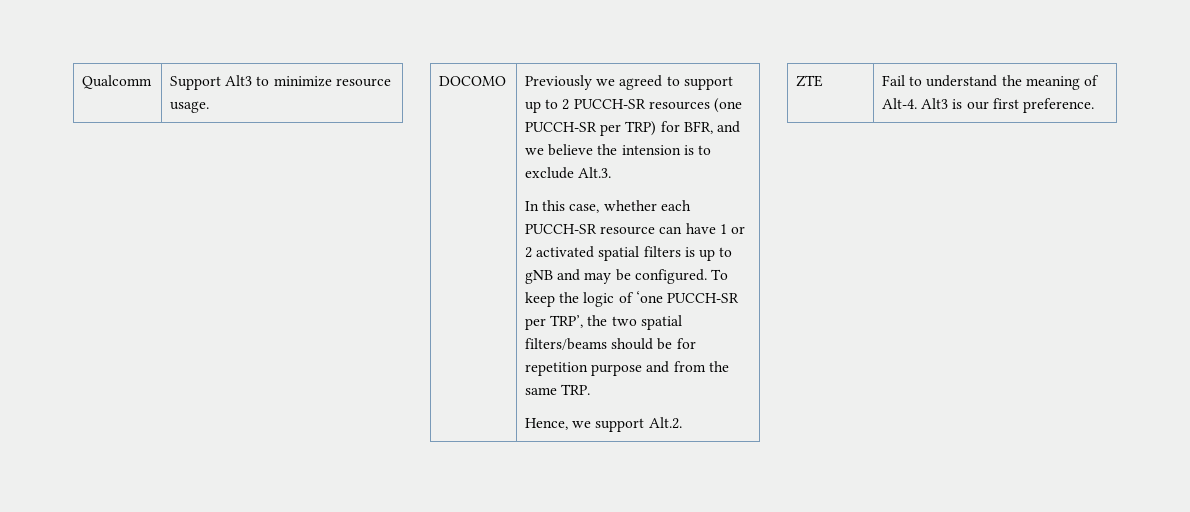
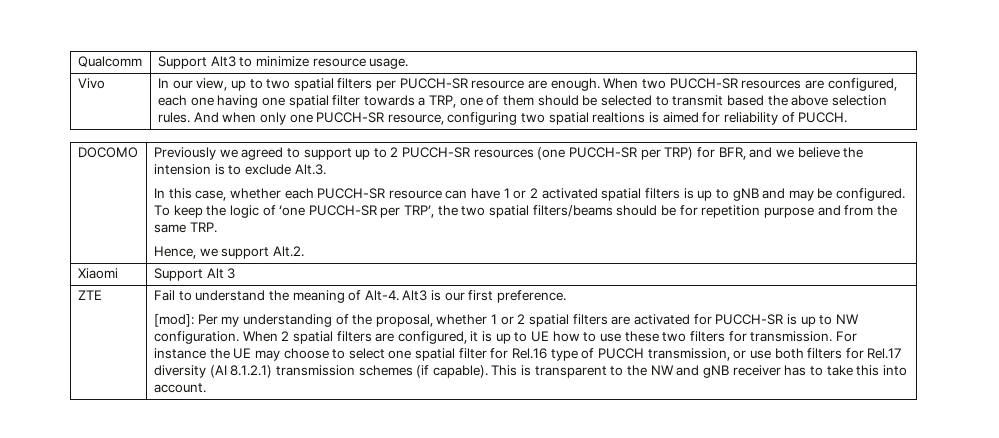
+ Vivo | In our view, up to two spatial filters per PUCCH-SR resource are enough. When two PUCCH-SR resources are configured, each one having one spatial filter towards a TRP, one of them should be selected to transmit based the above selection rules. And when only one PUCCH-SR resource, configuring two spatial realtions is aimed for reliability of PUCCH.
+ Xiaomi | Support Alt 3
+ [mod]: Per my understanding of the proposal, whether 1 or 2 spatial filters are activated for PUCCH-SR is up to NW configuration. When 2 spatial filters are configured, it is up to UE how to use these two filters for transmission. For instance the UE may choose to select one spatial filter for Rel.16 type of PUCCH transmission, or use both filters for Rel.17 diversity (AI 8.1.2.1) transmission schemes (if capable). This is transparent to the NW and gNB receiver has to take this into account.

